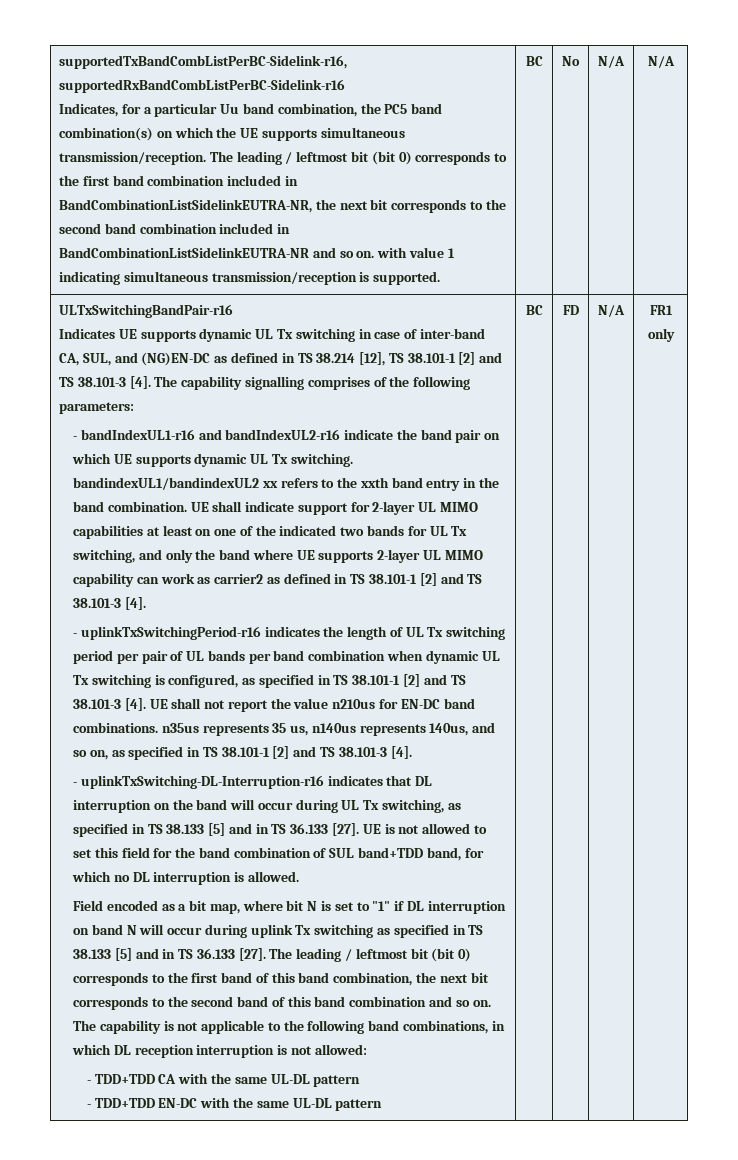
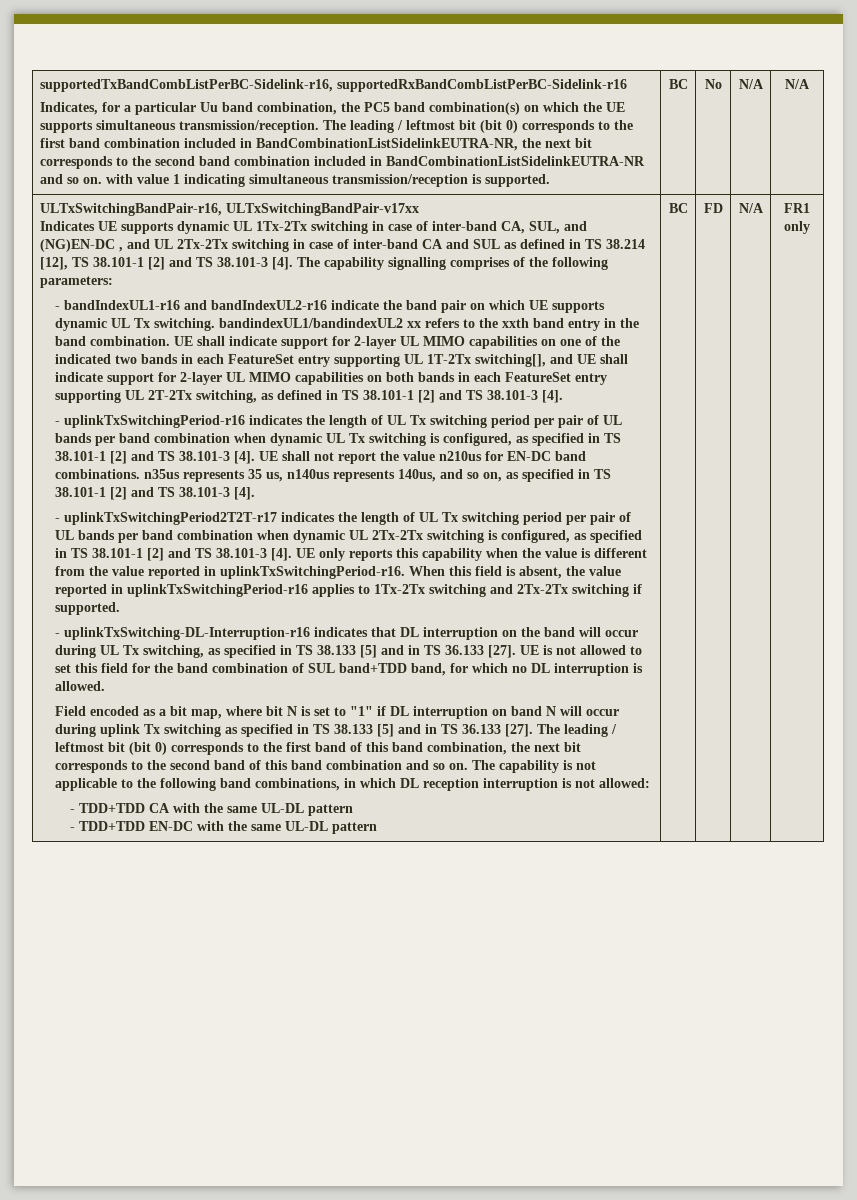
- ULTxSwitchingBandPair-r16
+ ULTxSwitchingBandPair-r16, ULTxSwitchingBandPair-v17xx
- Indicates UE supports dynamic UL Tx switching in case of inter-band CA, SUL, and (NG)EN-DC as defined in TS 38.214 [12], TS 38.101-1 [2] and TS 38.101-3 [4].
+ Indicates UE supports dynamic UL 1Tx-2Tx switching in case of inter-band CA, SUL, and (NG)EN-DC , and UL 2Tx-2Tx switching in case of inter-band CA and SUL as defined in TS 38.214 [12], TS 38.101-1 [2] and TS 38.101-3 [4].
- UE shall indicate support for 2-layer UL MIMO capabilities at least on one of the indicated two bands for UL Tx switching, and only the band where UE supports 2-layer UL MIMO capability can work as carrier2 as defined in TS 38.101-1 [2] and TS 38.101-3 [4].
+ UE shall indicate support for 2-layer UL MIMO capabilities on one of the indicated two bands in each FeatureSet entry supporting UL 1T-2Tx switching[], and UE shall indicate support for 2-layer UL MIMO capabilities on both bands in each FeatureSet entry supporting UL 2T-2Tx switching, as defined in TS 38.101-1 [2] and TS 38.101-3 [4].
+ - uplinkTxSwitchingPeriod2T2T-r17 indicates the length of UL Tx switching period per pair of UL bands per band combination when dynamic UL 2Tx-2Tx switching is configured, as specified in TS 38.101-1 [2] and TS 38.101-3 [4]. UE only reports this capability when the value is different from the value reported in uplinkTxSwitchingPeriod-r16. When this field is absent, the value reported in uplinkTxSwitchingPeriod-r16 applies to 1Tx-2Tx switching and 2Tx-2Tx switching if supported.

